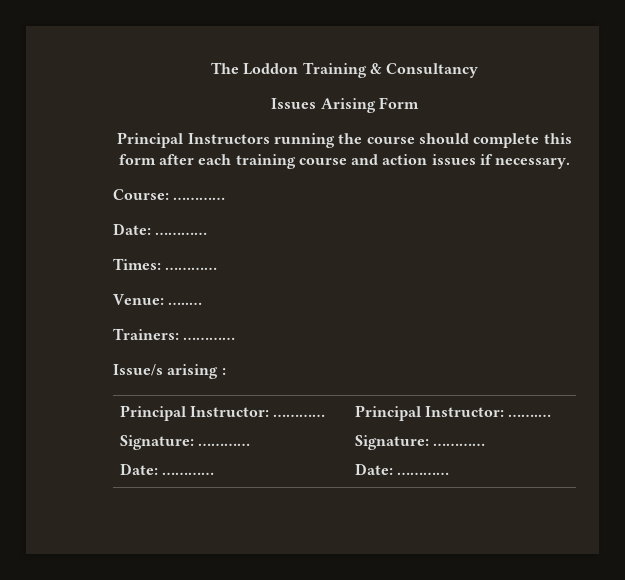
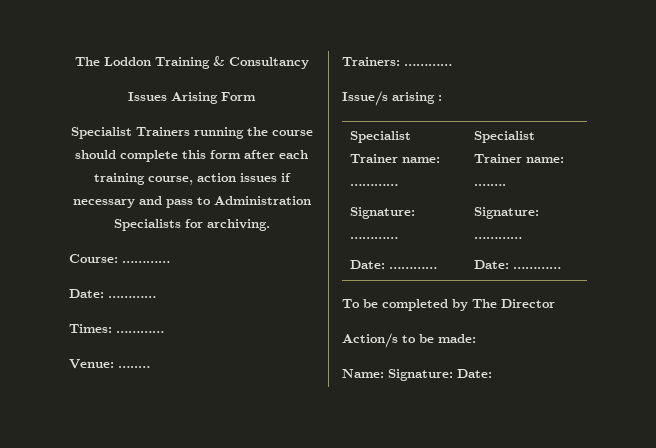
- Principal Instructors running the course should complete this form after each training course and action issues if necessary.
+ Specialist Trainers running the course should complete this form after each training course, action issues if necessary and pass to Administration Specialists for archiving.
- Principal Instructor: …………
+ Specialist Trainer name: …………
  Signature: …………
- Date: ………… | Principal Instructor: …….…
+ Date: ………… | Specialist Trainer name: .…….
  Signature: …………
  Date: …………
+ To be completed by The Director
+ Action/s to be made:
+ Name: Signature: Date:

